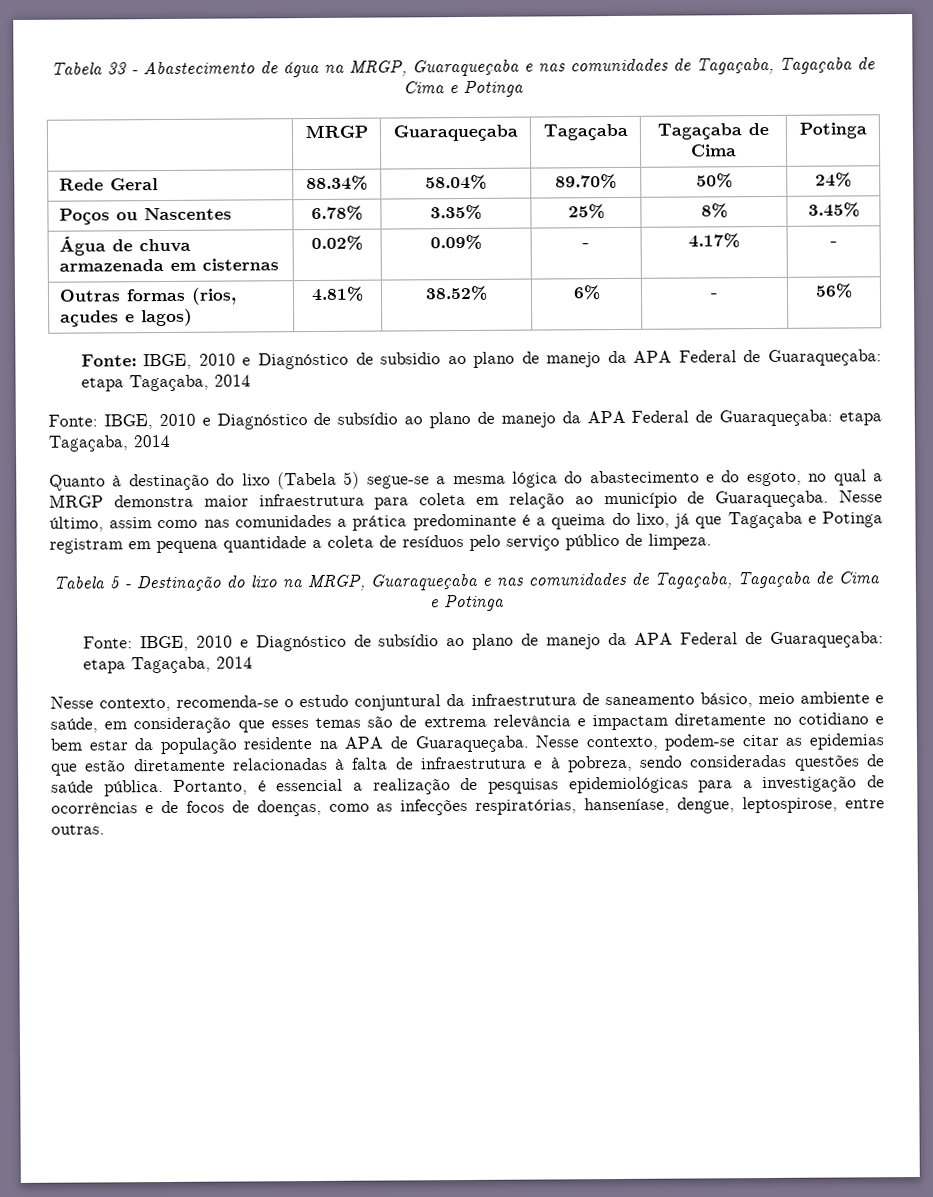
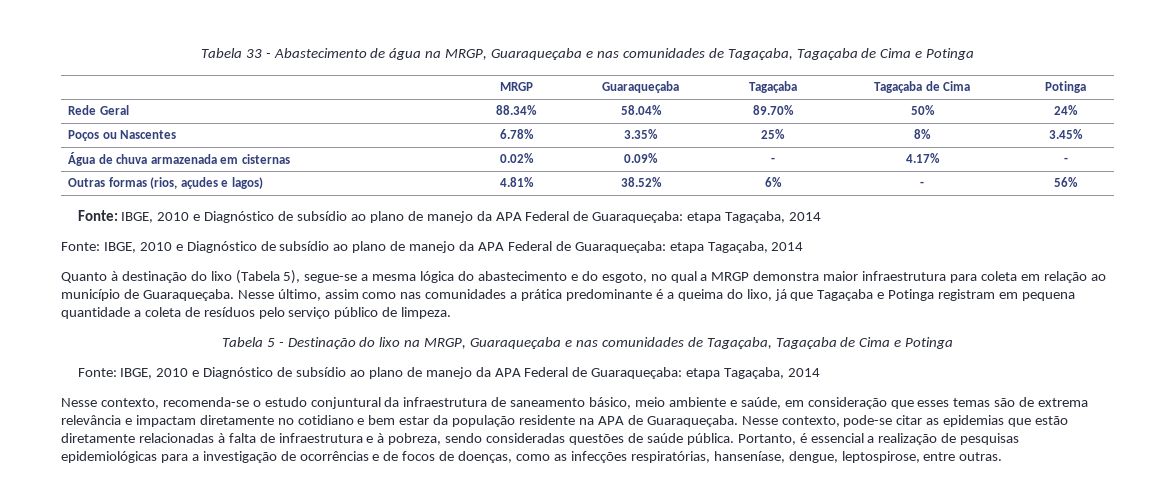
  Outras formas (rios, açudes e lagos) | 4.81% | 38.52% | 6% | - | 56%
- Fonte: IBGE, 2010 e Diagnóstico de subsidio ao plano de manejo da APA Federal de Guaraqueçaba: etapa Tagaçaba, 2014
+ Fonte: IBGE, 2010 e Diagnóstico de subsídio ao plano de manejo da APA Federal de Guaraqueçaba: etapa Tagaçaba, 2014
- Quanto à destinação do lixo (Tabela 5) segue-se a mesma lógica do abastecimento e do esgoto, no qual a MRGP demonstra maior infraestrutura para coleta em relação ao município de Guaraqueçaba.
+ Quanto à destinação do lixo (Tabela 5), segue-se a mesma lógica do abastecimento e do esgoto, no qual a MRGP demonstra maior infraestrutura para coleta em relação ao município de Guaraqueçaba.
- Nesse contexto, podem-se citar as epidemias que estão diretamente relacionadas à falta de infraestrutura e à pobreza, sendo consideradas questões de saúde pública.
+ Nesse contexto, pode-se citar as epidemias que estão diretamente relacionadas à falta de infraestrutura e à pobreza, sendo consideradas questões de saúde pública.

